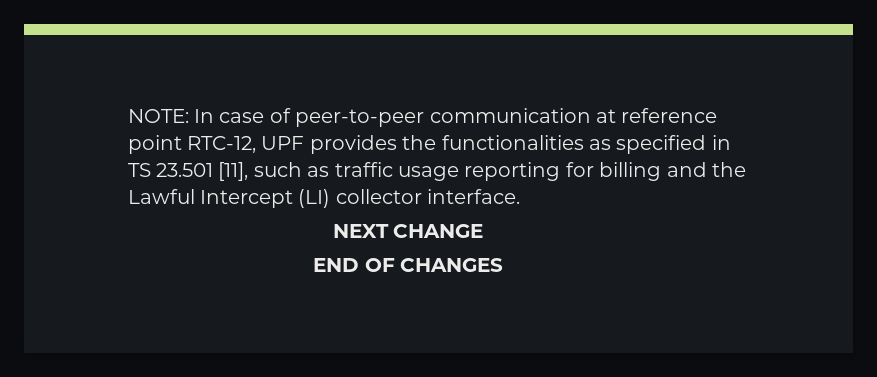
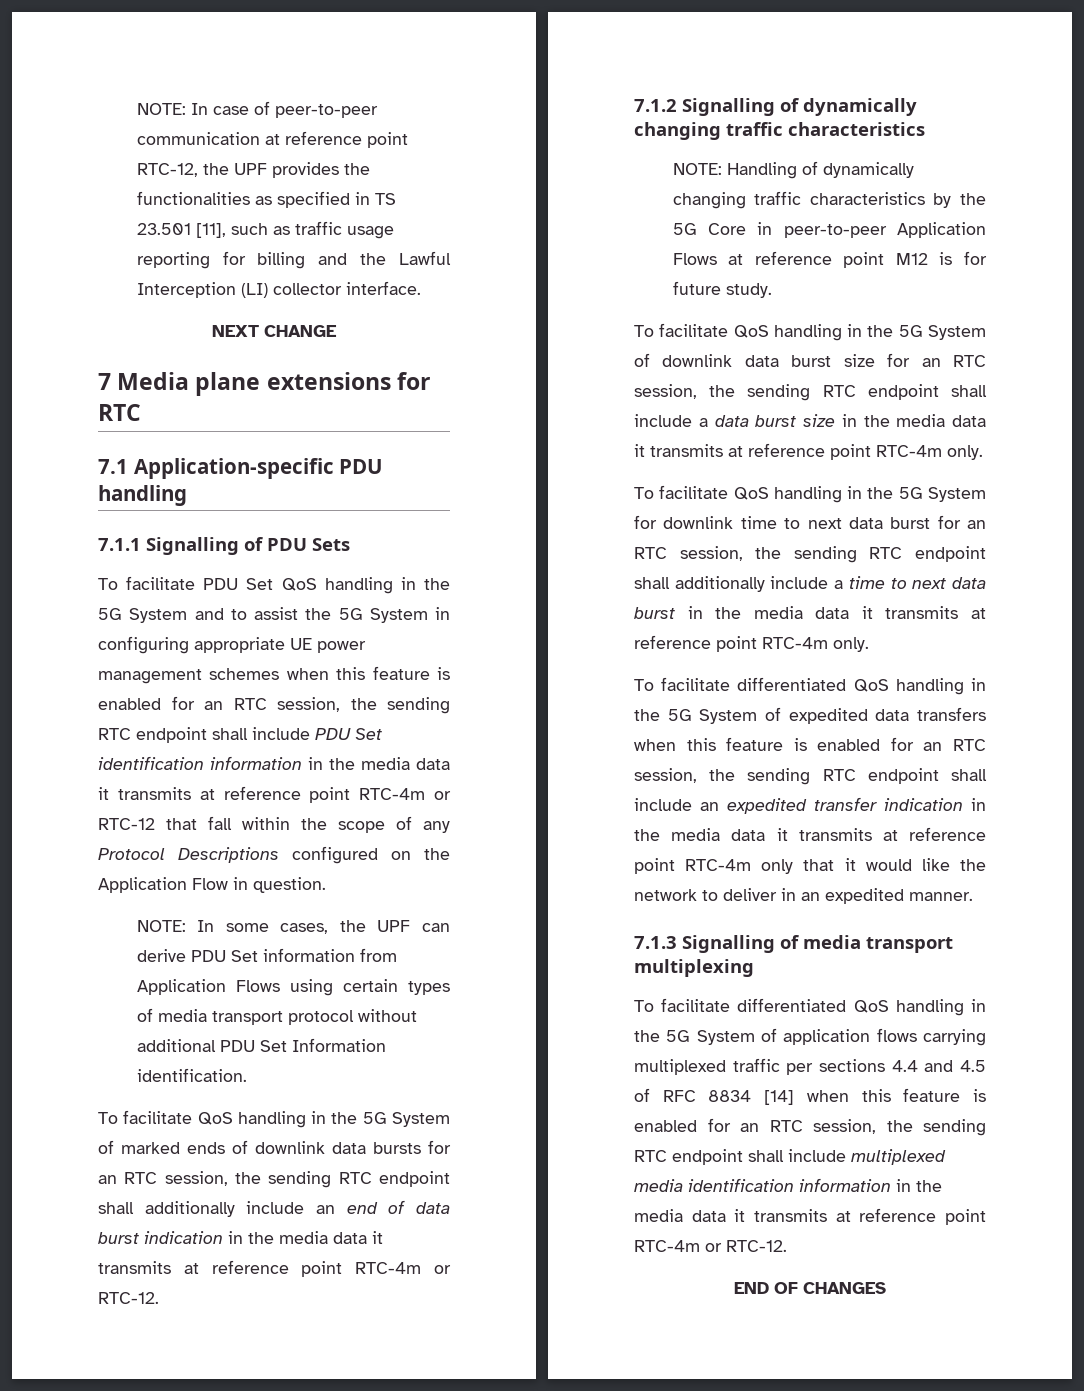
- NOTE: In case of peer-to-peer communication at reference point RTC-12, UPF provides the functionalities as specified in TS 23.501 [11], such as traffic usage reporting for billing and the Lawful Intercept (LI) collector interface.
+ NOTE: In case of peer-to-peer communication at reference point RTC-12, the UPF provides the functionalities as specified in TS 23.501 [11], such as traffic usage reporting for billing and the Lawful Interception (LI) collector interface.
+ 7 Media plane extensions for RTC
+ 7.1 Application-specific PDU handling
+ 7.1.1 Signalling of PDU Sets
+ To facilitate PDU Set QoS handling in the 5G System and to assist the 5G System in configuring appropriate UE power management schemes when this feature is enabled for an RTC session, the sending RTC endpoint shall include PDU Set identification information in the media data it transmits at reference point RTC-4m or RTC-12 that fall within the scope of any Protocol Descriptions configured on the Application Flow in question.
+ NOTE: In some cases, the UPF can derive PDU Set information from Application Flows using certain types of media transport protocol without additional PDU Set Information identification.
+ To facilitate QoS handling in the 5G System of marked ends of downlink data bursts for an RTC session, the sending RTC endpoint shall additionally include an end of data burst indication in the media data it transmits at reference point RTC-4m or RTC-12.
+ 7.1.2 Signalling of dynamically changing traffic characteristics
+ NOTE: Handling of dynamically changing traffic characteristics by the 5G Core in peer-to-peer Application Flows at reference point M12 is for future study.
+ To facilitate QoS handling in the 5G System of downlink data burst size for an RTC session, the sending RTC endpoint shall include a data burst size in the media data it transmits at reference point RTC-4m only.
+ To facilitate QoS handling in the 5G System for downlink time to next data burst for an RTC session, the sending RTC endpoint shall additionally include a time to next data burst in the media data it transmits at reference point RTC-4m only.
+ To facilitate differentiated QoS handling in the 5G System of expedited data transfers when this feature is enabled for an RTC session, the sending RTC endpoint shall include an expedited transfer indication in the media data it transmits at reference point RTC-4m only that it would like the network to deliver in an expedited manner.
+ 7.1.3 Signalling of media transport multiplexing
+ To facilitate differentiated QoS handling in the 5G System of application flows carrying multiplexed traffic per sections 4.4 and 4.5 of RFC 8834 [14] when this feature is enabled for an RTC session, the sending RTC endpoint shall include multiplexed media identification information in the media data it transmits at reference point RTC-4m or RTC-12.

